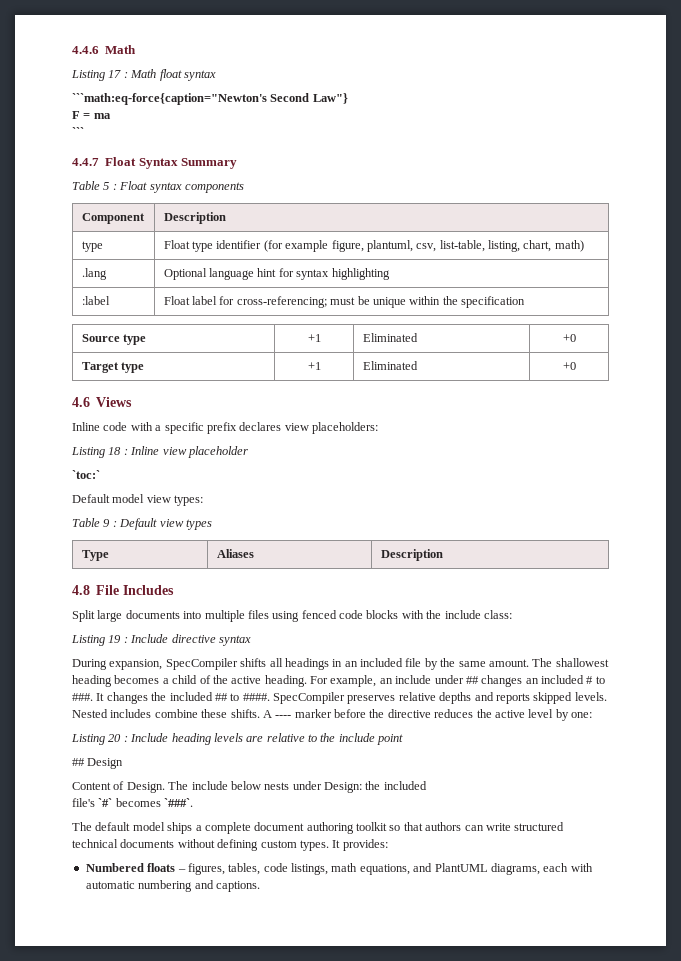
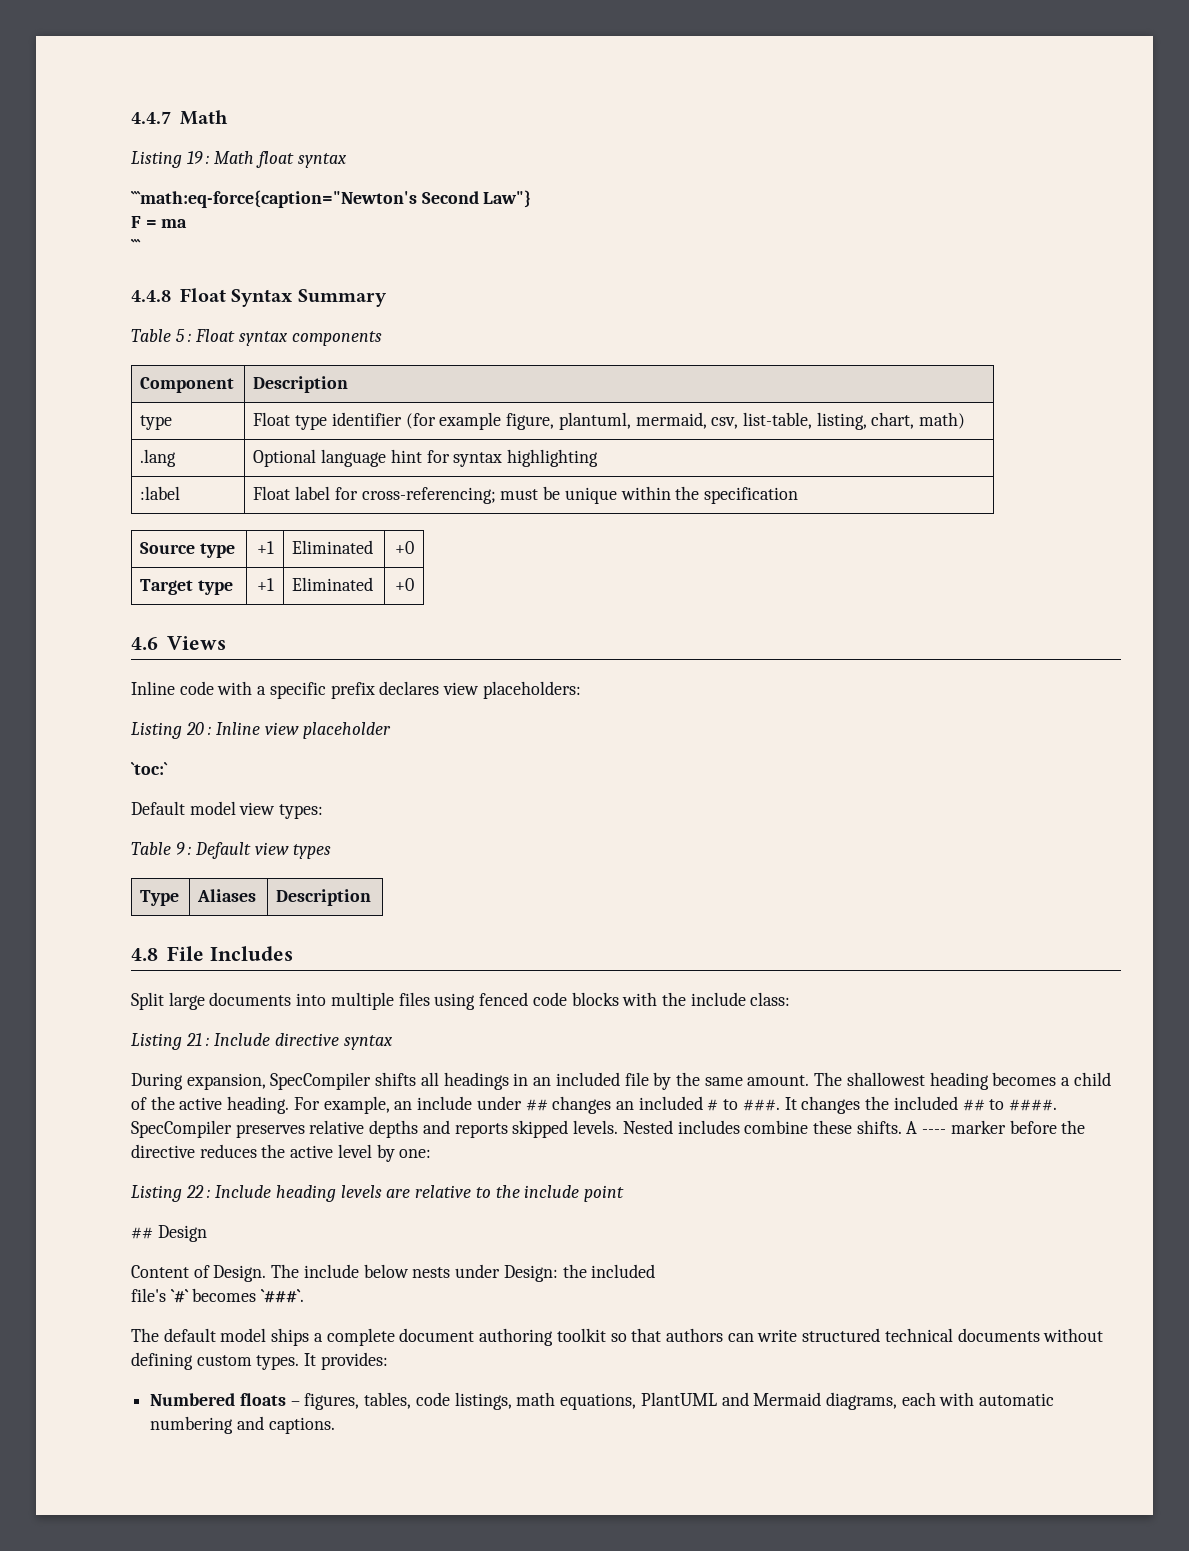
- 4.4.6 Math
+ 4.4.7 Math
- Listing 17 : Math float syntax
+ Listing 19 : Math float syntax
- 4.4.7 Float Syntax Summary
+ 4.4.8 Float Syntax Summary
- type | Float type identifier (for example figure, plantuml, csv, list-table, listing, chart, math)
+ type | Float type identifier (for example figure, plantuml, mermaid, csv, list-table, listing, chart, math)
- Listing 18 : Inline view placeholder
+ Listing 20 : Inline view placeholder
- Listing 19 : Include directive syntax
+ Listing 21 : Include directive syntax
- Listing 20 : Include heading levels are relative to the include point
+ Listing 22 : Include heading levels are relative to the include point
- Numbered floats – figures, tables, code listings, math equations, and PlantUML diagrams, each with automatic numbering and captions.
+ Numbered floats – figures, tables, code listings, math equations, PlantUML and Mermaid diagrams, each with automatic numbering and captions.

